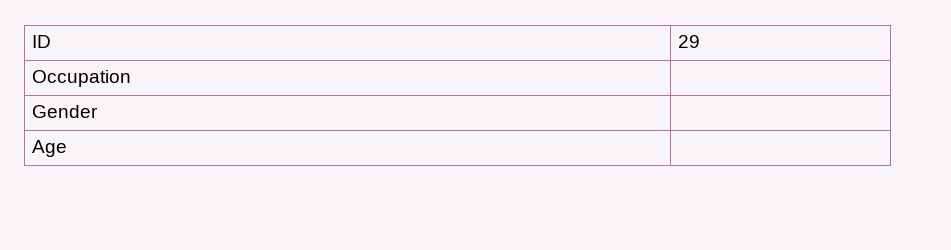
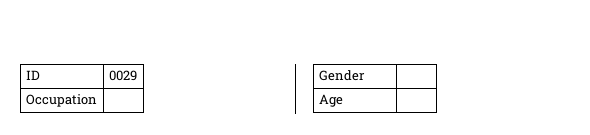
- ID | 29
+ ID | 0029

